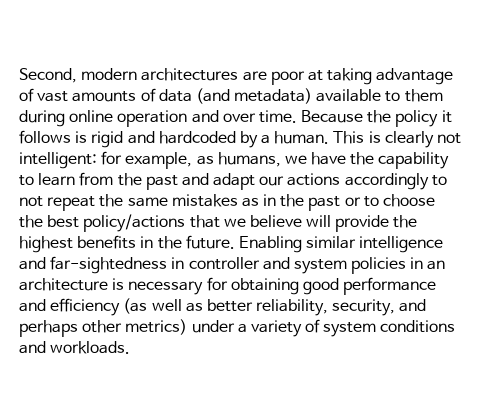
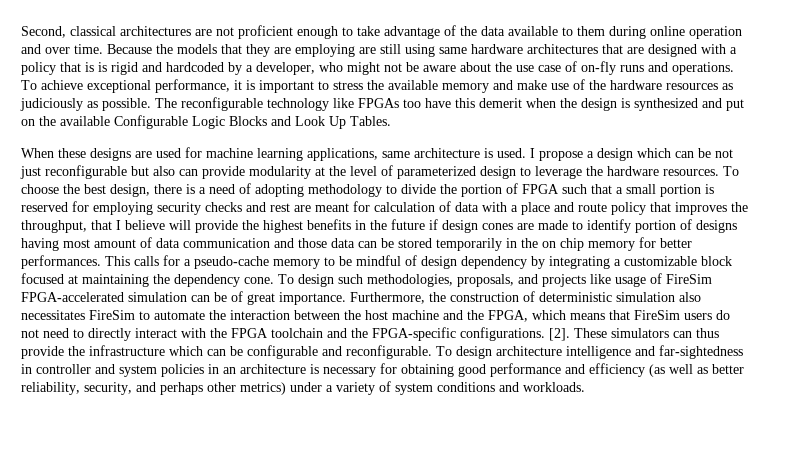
- Second, modern architectures are poor at taking advantage of vast amounts of data (and metadata) available to them during online operation and over time.
+ Second, classical architectures are not proficient enough to take advantage of the data available to them during online operation and over time.
- Because the policy it follows is rigid and hardcoded by a human. This is clearly not intelligent: for example, as humans, we have the capability to learn from the past and adapt our actions accordingly to not repeat the same mistakes as in the past or to choose the best policy/actions that we believe will provide the highest benefits in the future. Enabling similar intelligence and far-sightedness in controller and system policies in an architecture is necessary for obtaining good performance and efficiency (as well as better reliability, security, and perhaps other metrics) under a variety of system conditions and workloads.
+ Because the models that they are employing are still using same hardware architectures that are designed with a policy that is is rigid and hardcoded by a developer, who might not be aware about the use case of on-fly runs and operations. To achieve exceptional performance, it is important to stress the available memory and make use of the hardware resources as judiciously as possible. The reconfigurable technology like FPGAs too have this demerit when the design is synthesized and put on the available Configurable Logic Blocks and Look Up Tables.
+ When these designs are used for machine learning applications, same architecture is used. I propose a design which can be not just reconfigurable but also can provide modularity at the level of parameterized design to leverage the hardware resources. To choose the best design, there is a need of adopting methodology to divide the portion of FPGA such that a small portion is reserved for employing security checks and rest are meant for calculation of data with a place and route policy that improves the throughput, that I believe will provide the highest benefits in the future if design cones are made to identify portion of designs having most amount of data communication and those data can be stored temporarily in the on chip memory for better performances. This calls for a pseudo-cache memory to be mindful of design dependency by integrating a customizable block focused at maintaining the dependency cone. To design such methodologies, proposals, and projects like usage of FireSim FPGA-accelerated simulation can be of great importance. Furthermore, the construction of deterministic simulation also necessitates FireSim to automate the interaction between the host machine and the FPGA, which means that FireSim users do not need to directly interact with the FPGA toolchain and the FPGA-specific configurations. [2]. These simulators can thus provide the infrastructure which can be configurable and reconfigurable. To design architecture intelligence and far-sightedness in controller and system policies in an architecture is necessary for obtaining good performance and efficiency (as well as better reliability, security, and perhaps other metrics) under a variety of system conditions and workloads.

